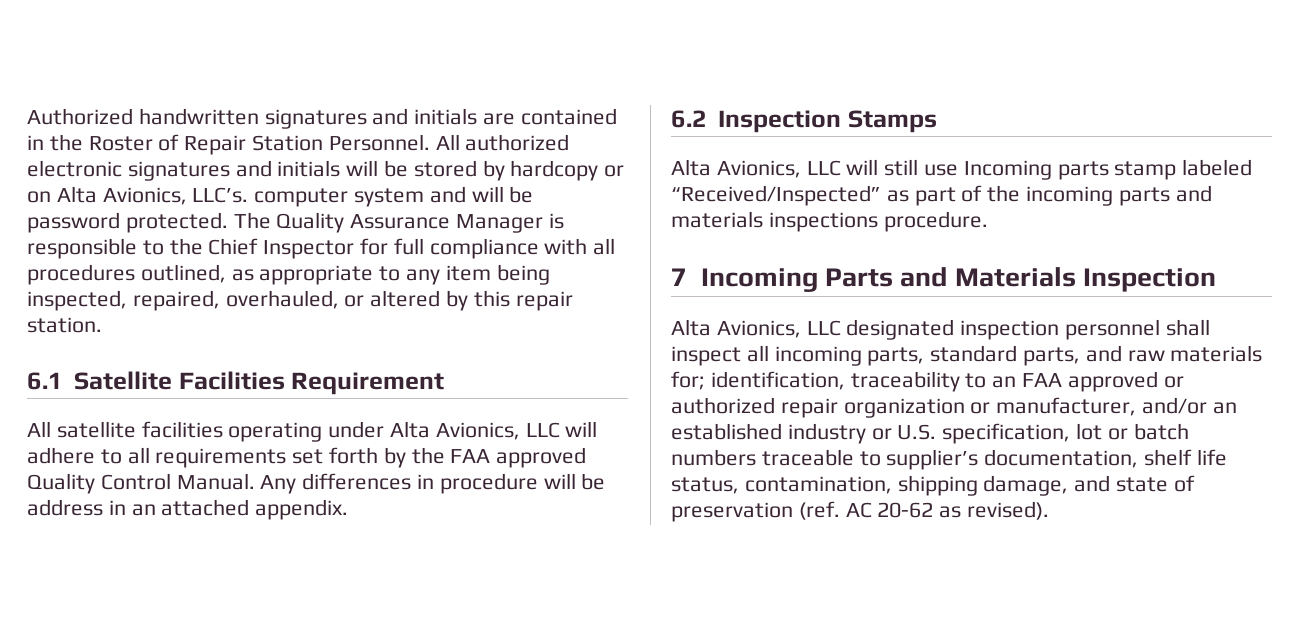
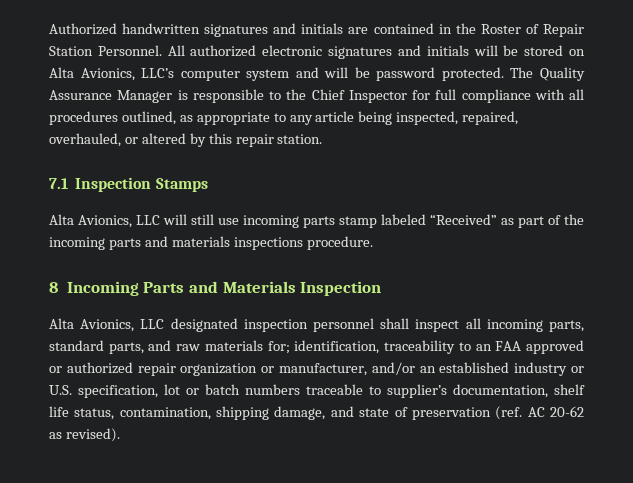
- All authorized electronic signatures and initials will be stored by hardcopy or on Alta Avionics, LLC’s. computer system and will be password protected.
+ All authorized electronic signatures and initials will be stored on Alta Avionics, LLC’s computer system and will be password protected.
- The Quality Assurance Manager is responsible to the Chief Inspector for full compliance with all procedures outlined, as appropriate to any item being inspected, repaired, overhauled, or altered by this repair station.
+ The Quality Assurance Manager is responsible to the Chief Inspector for full compliance with all procedures outlined, as appropriate to any article being inspected, repaired, overhauled, or altered by this repair station.
- 6.1 Satellite Facilities Requirement
- All satellite facilities operating under Alta Avionics, LLC will adhere to all requirements set forth by the FAA approved Quality Control Manual. Any differences in procedure will be address in an attached appendix.
- 6.2 Inspection Stamps
+ 7.1 Inspection Stamps
- Alta Avionics, LLC will still use Incoming parts stamp labeled “Received/Inspected” as part of the incoming parts and materials inspections procedure.
+ Alta Avionics, LLC will still use incoming parts stamp labeled “Received” as part of the incoming parts and materials inspections procedure.
- 7 Incoming Parts and Materials Inspection
+ 8 Incoming Parts and Materials Inspection

